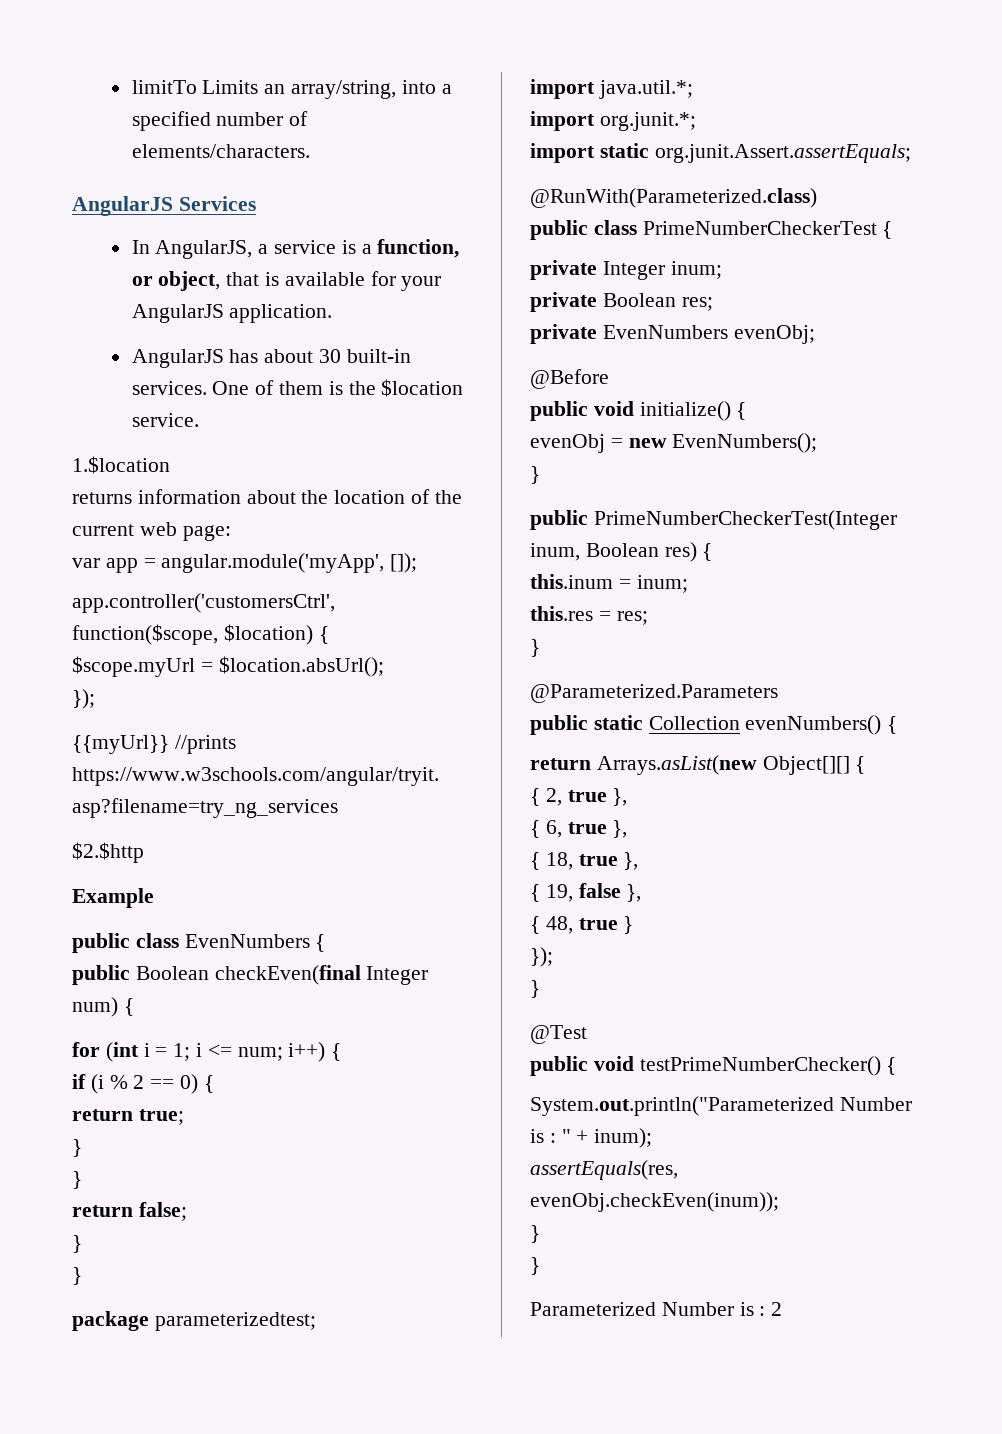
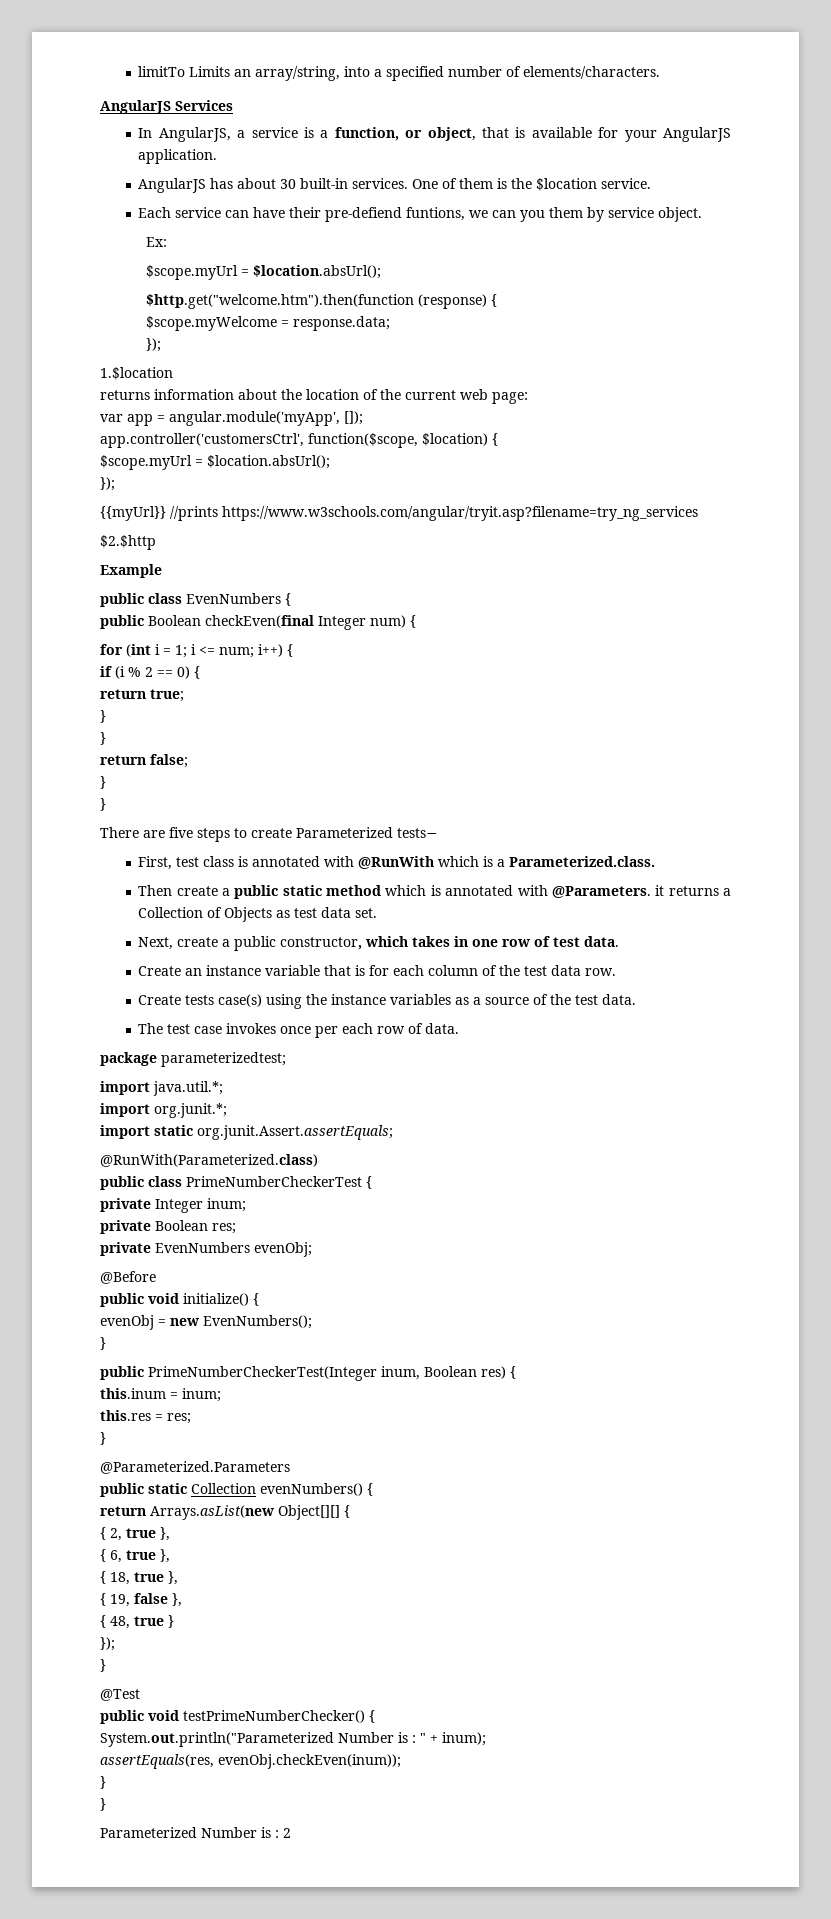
+ Each service can have their pre-defiend funtions, we can you them by service object.
+ Ex:
+ $scope.myUrl = $location.absUrl();
+ $http.get("welcome.htm").then(function (response) {
+ $scope.myWelcome = response.data;
+ });
+ There are five steps to create Parameterized tests−
+ First, test class is annotated with @RunWith which is a Parameterized.class.
+ Then create a public static method which is annotated with @Parameters. it returns a Collection of Objects as test data set.
+ Next, create a public constructor, which takes in one row of test data.
+ Create an instance variable that is for each column of the test data row.
+ Create tests case(s) using the instance variables as a source of the test data.
+ The test case invokes once per each row of data.

